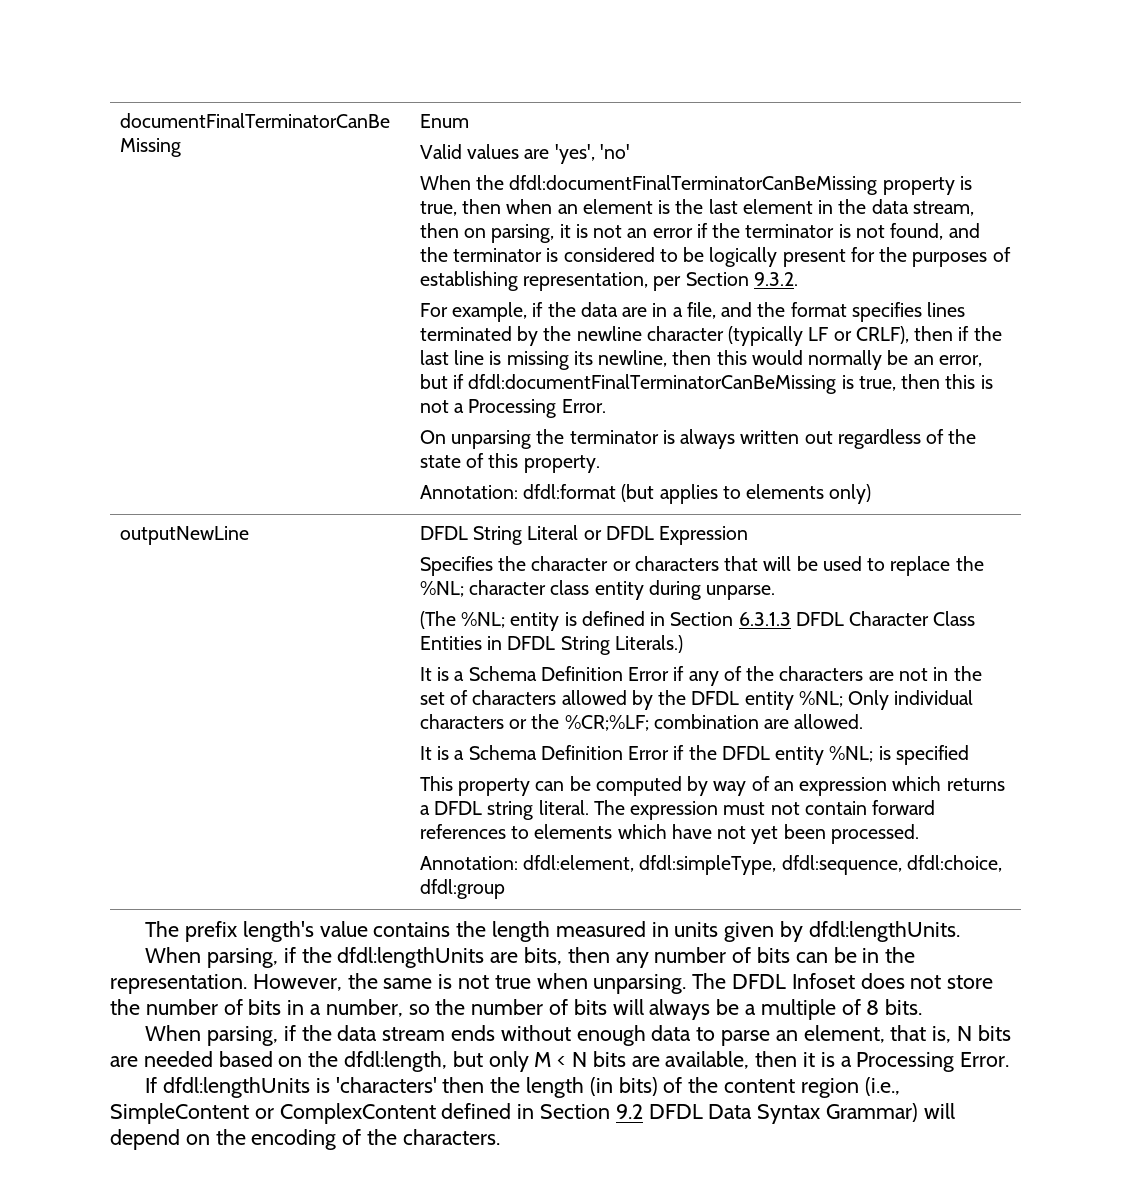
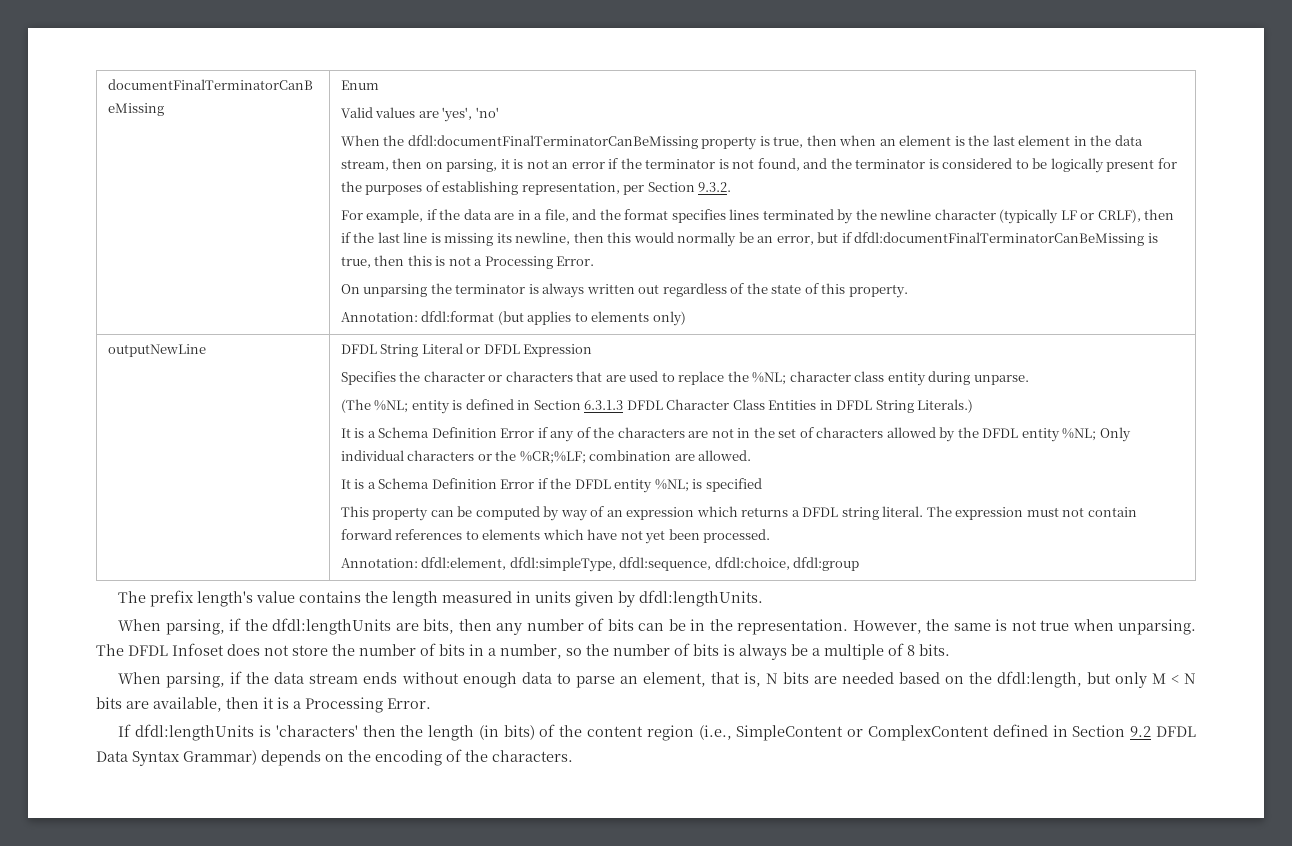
- Specifies the character or characters that will be used to replace the %NL; character class entity during unparse.
+ Specifies the character or characters that are used to replace the %NL; character class entity during unparse.
- The DFDL Infoset does not store the number of bits in a number, so the number of bits will always be a multiple of 8 bits.
+ The DFDL Infoset does not store the number of bits in a number, so the number of bits is always be a multiple of 8 bits.
- If dfdl:lengthUnits is 'characters' then the length (in bits) of the content region (i.e., SimpleContent or ComplexContent defined in Section 9.2 DFDL Data Syntax Grammar) will depend on the encoding of the characters.
+ If dfdl:lengthUnits is 'characters' then the length (in bits) of the content region (i.e., SimpleContent or ComplexContent defined in Section 9.2 DFDL Data Syntax Grammar) depends on the encoding of the characters.

